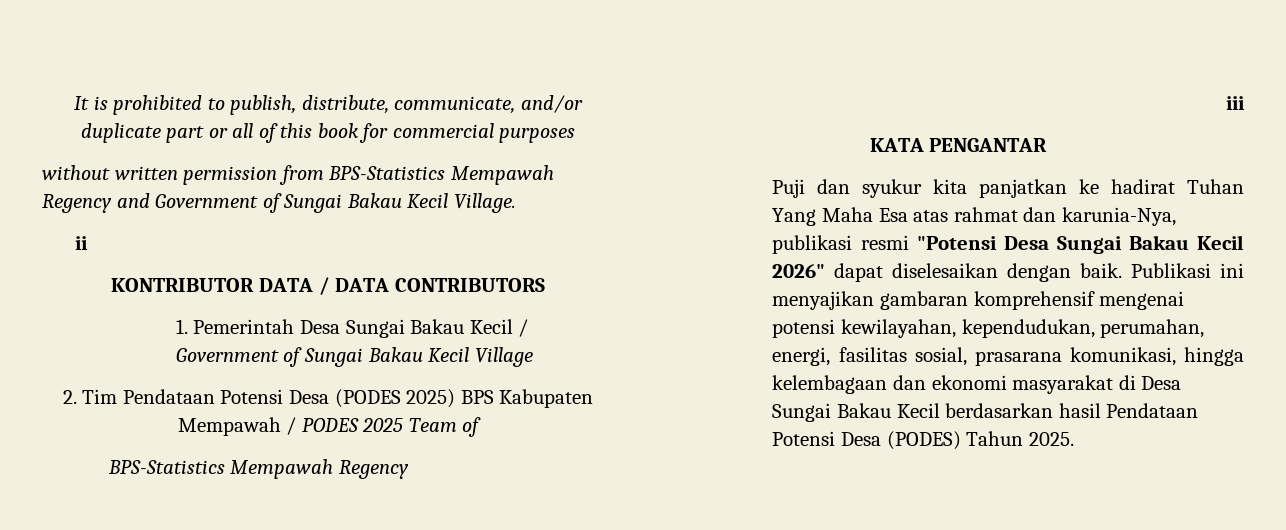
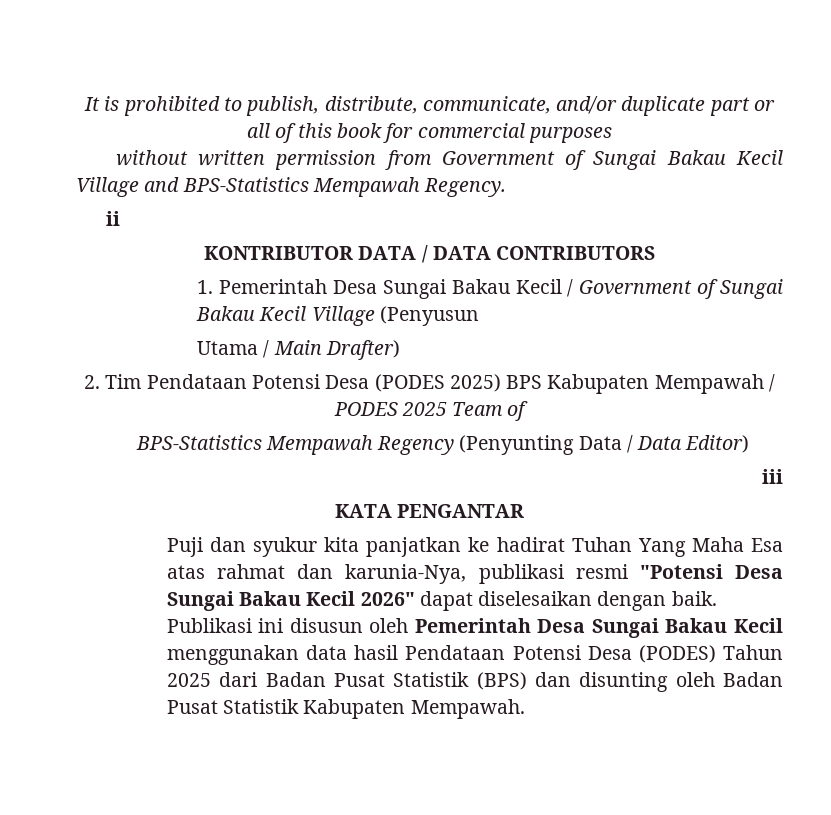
- without written permission from BPS-Statistics Mempawah Regency and Government of Sungai Bakau Kecil Village.
+ without written permission from Government of Sungai Bakau Kecil Village and BPS-Statistics Mempawah Regency.
- 1. Pemerintah Desa Sungai Bakau Kecil / Government of Sungai Bakau Kecil Village
+ 1. Pemerintah Desa Sungai Bakau Kecil / Government of Sungai Bakau Kecil Village (Penyusun
+ Utama / Main Drafter)
  2. Tim Pendataan Potensi Desa (PODES 2025) BPS Kabupaten Mempawah / PODES 2025 Team of
- BPS-Statistics Mempawah Regency
+ BPS-Statistics Mempawah Regency (Penyunting Data / Data Editor)
- Publikasi ini menyajikan gambaran komprehensif mengenai potensi kewilayahan, kependudukan, perumahan, energi, fasilitas sosial, prasarana komunikasi, hingga kelembagaan dan ekonomi masyarakat di Desa Sungai Bakau Kecil berdasarkan hasil Pendataan Potensi Desa (PODES) Tahun 2025.
+ Publikasi ini disusun oleh Pemerintah Desa Sungai Bakau Kecil menggunakan data hasil Pendataan Potensi Desa (PODES) Tahun 2025 dari Badan Pusat Statistik (BPS) dan disunting oleh Badan Pusat Statistik Kabupaten Mempawah.

